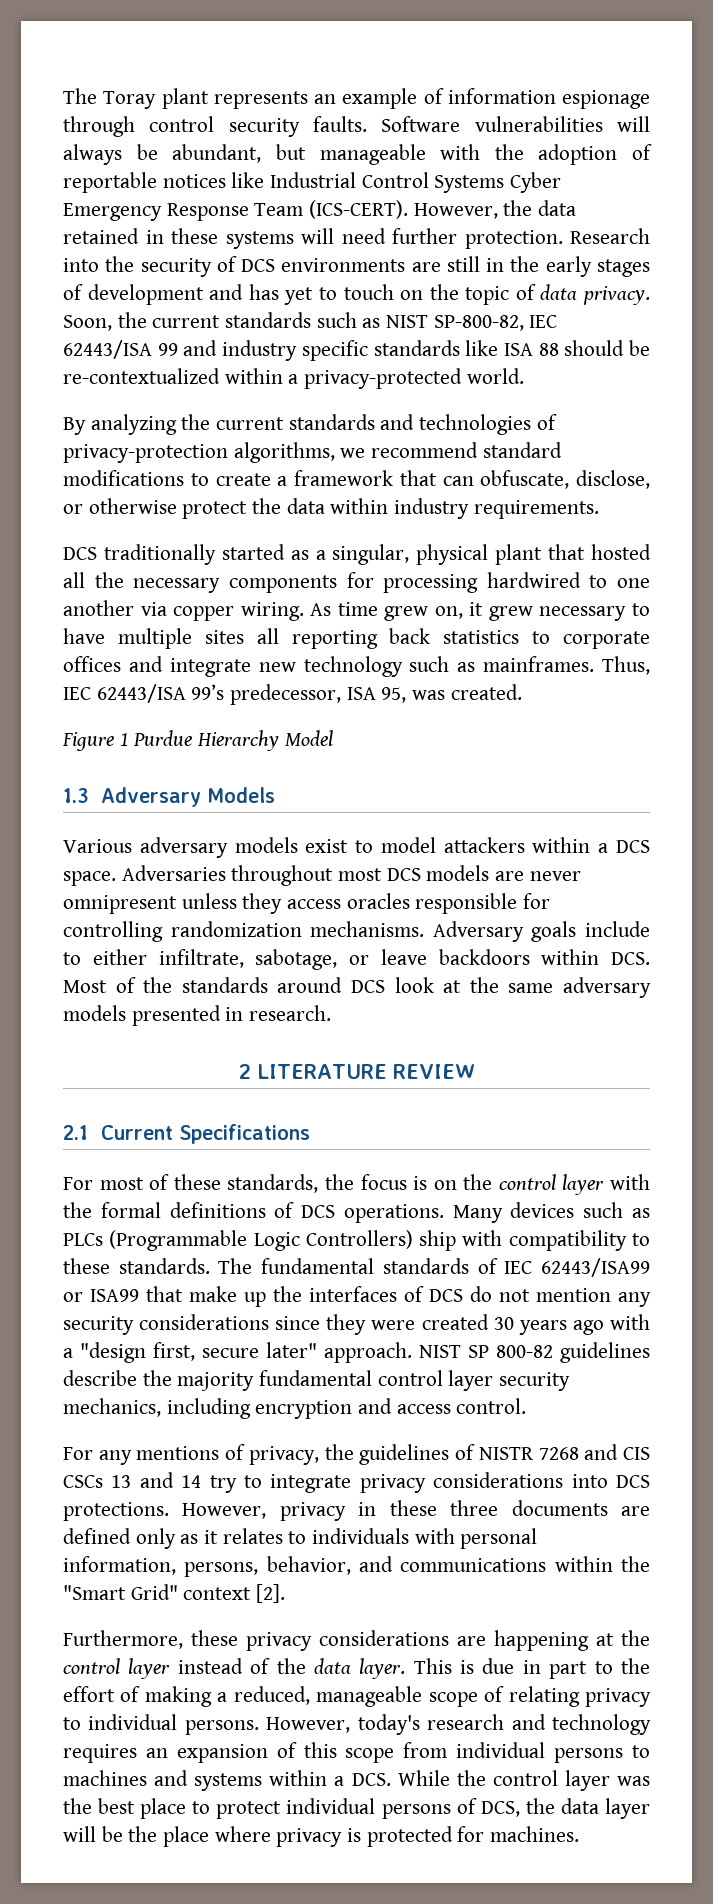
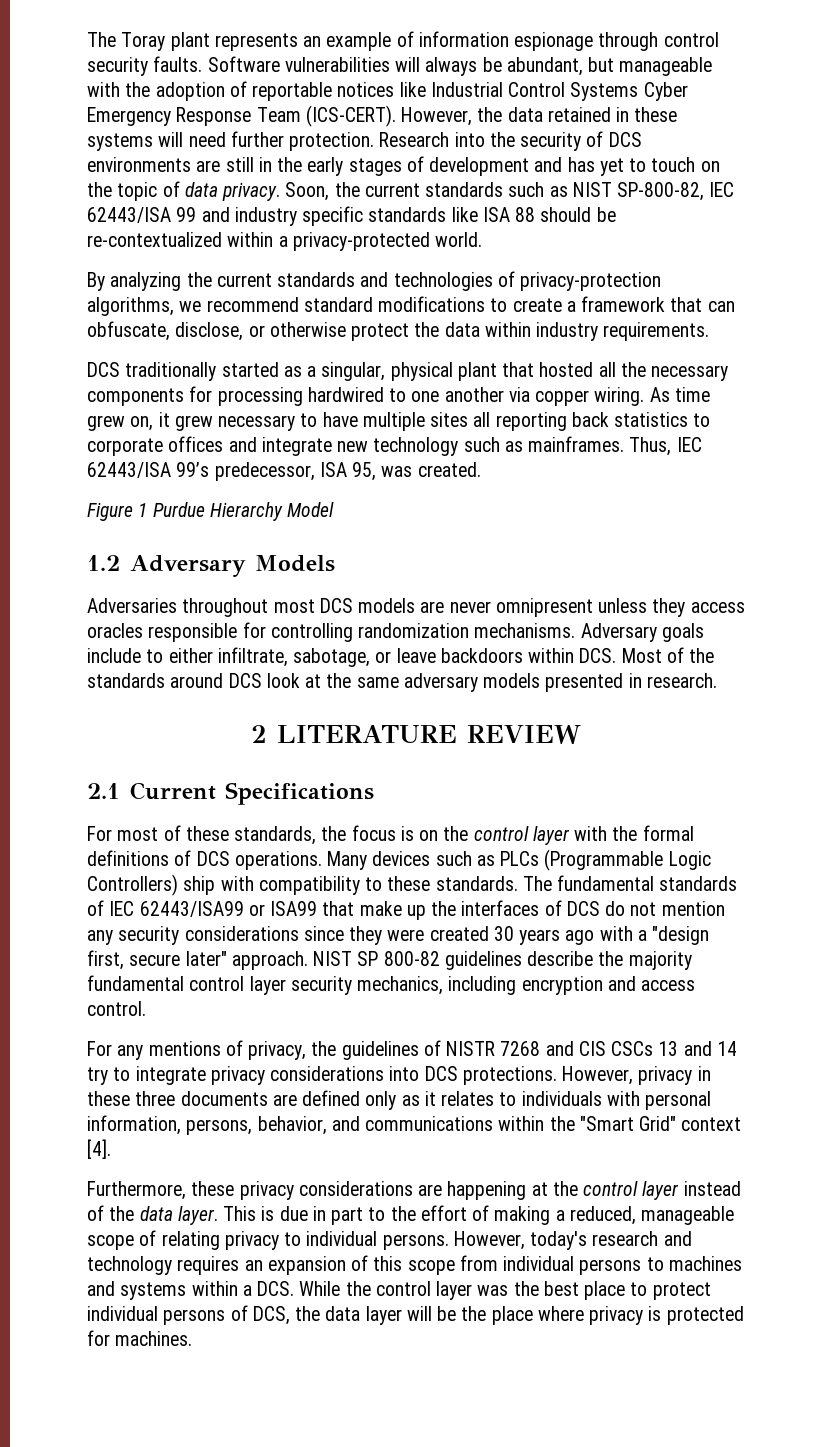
- 1.3 Adversary Models
+ 1.2 Adversary Models
- Various adversary models exist to model attackers within a DCS space.
- However, privacy in these three documents are defined only as it relates to individuals with personal information, persons, behavior, and communications within the "Smart Grid" context [2].
+ However, privacy in these three documents are defined only as it relates to individuals with personal information, persons, behavior, and communications within the "Smart Grid" context [4].

